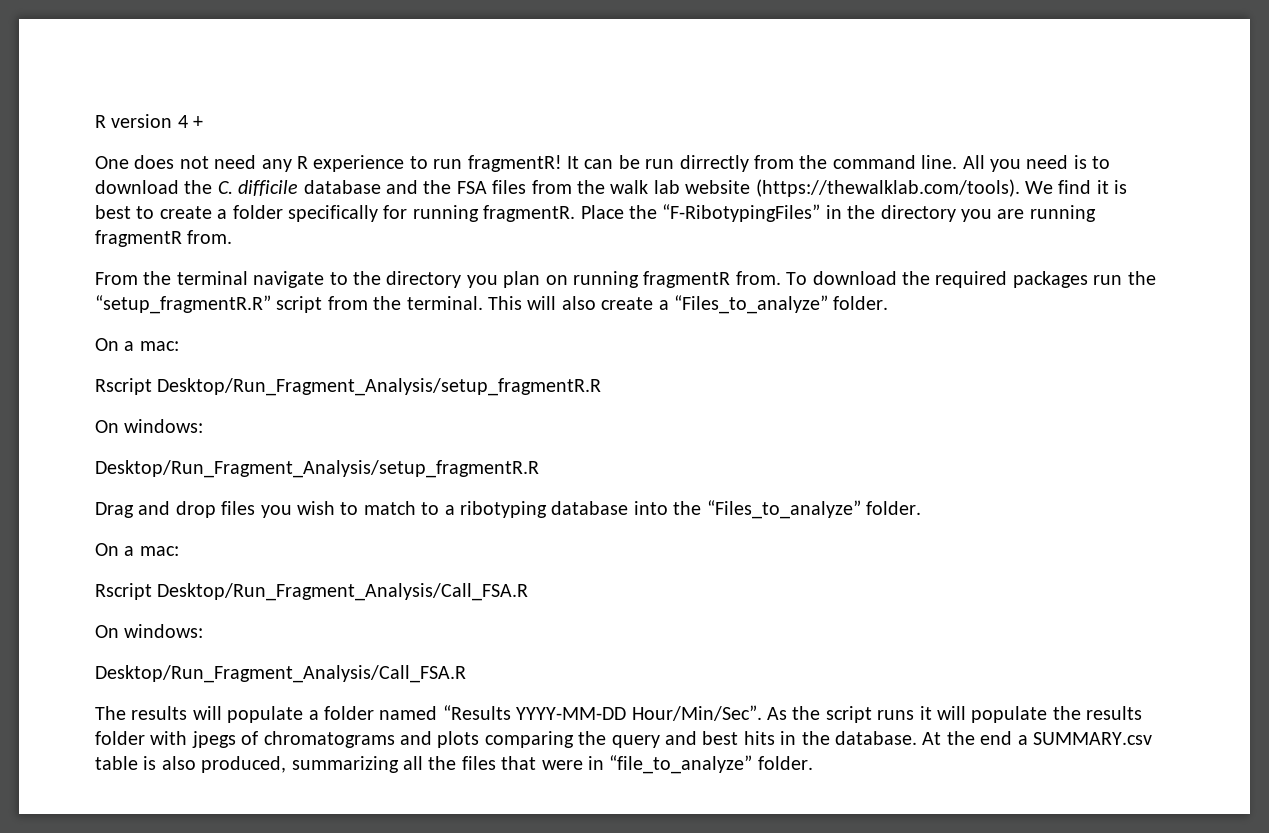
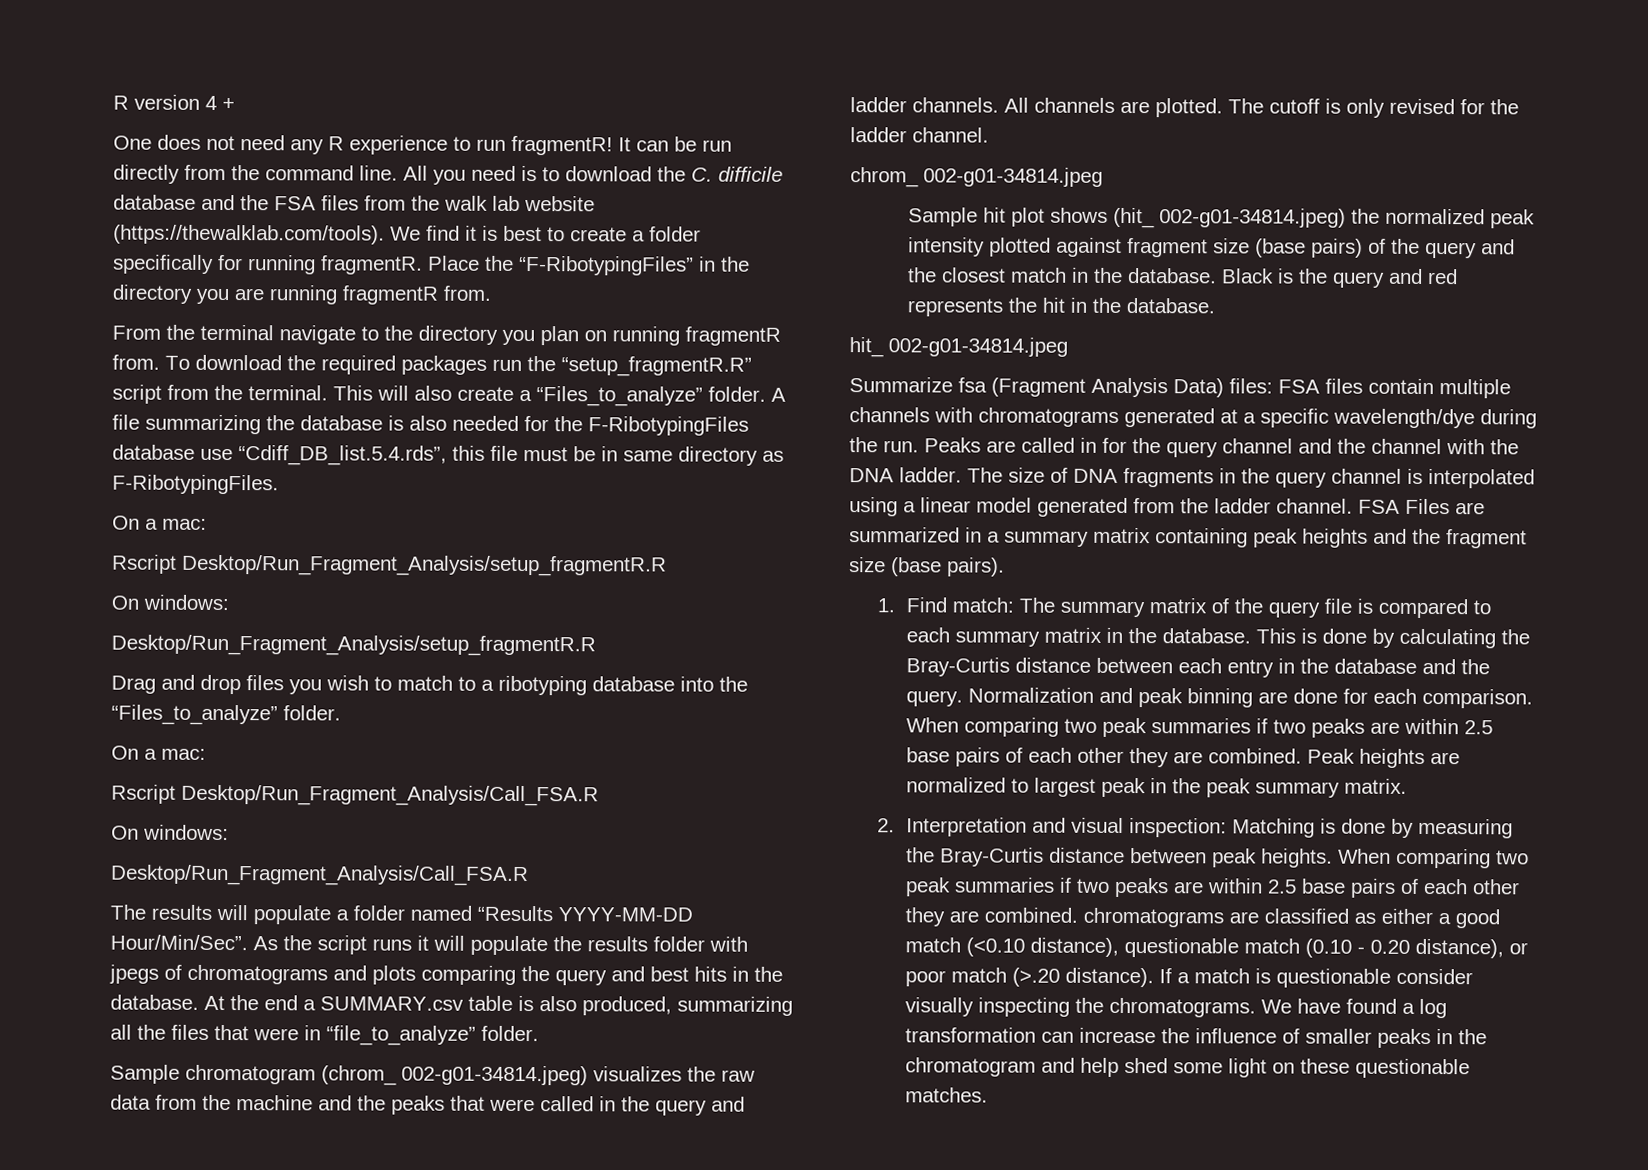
- It can be run dirrectly from the command line.
+ It can be run directly from the command line.
+ A file summarizing the database is also needed for the F-RibotypingFiles database use “Cdiff_DB_list.5.4.rds”, this file must be in same directory as F-RibotypingFiles.
+ Sample chromatogram (chrom_ 002-g01-34814.jpeg) visualizes the raw data from the machine and the peaks that were called in the query and ladder channels. All channels are plotted. The cutoff is only revised for the ladder channel.
+ chrom_ 002-g01-34814.jpeg
+ Sample hit plot shows (hit_ 002-g01-34814.jpeg) the normalized peak intensity plotted against fragment size (base pairs) of the query and the closest match in the database. Black is the query and red represents the hit in the database.
+ hit_ 002-g01-34814.jpeg
+ Summarize fsa (Fragment Analysis Data) files: FSA files contain multiple channels with chromatograms generated at a specific wavelength/dye during the run. Peaks are called in for the query channel and the channel with the DNA ladder. The size of DNA fragments in the query channel is interpolated using a linear model generated from the ladder channel. FSA Files are summarized in a summary matrix containing peak heights and the fragment size (base pairs).
+ 1. Find match: The summary matrix of the query file is compared to each summary matrix in the database. This is done by calculating the Bray-Curtis distance between each entry in the database and the query. Normalization and peak binning are done for each comparison. When comparing two peak summaries if two peaks are within 2.5 base pairs of each other they are combined. Peak heights are normalized to largest peak in the peak summary matrix.
+ 2. Interpretation and visual inspection: Matching is done by measuring the Bray-Curtis distance between peak heights. When comparing two peak summaries if two peaks are within 2.5 base pairs of each other they are combined. chromatograms are classified as either a good match (<0.10 distance), questionable match (0.10 - 0.20 distance), or poor match (>.20 distance). If a match is questionable consider visually inspecting the chromatograms. We have found a log transformation can increase the influence of smaller peaks in the chromatogram and help shed some light on these questionable matches.

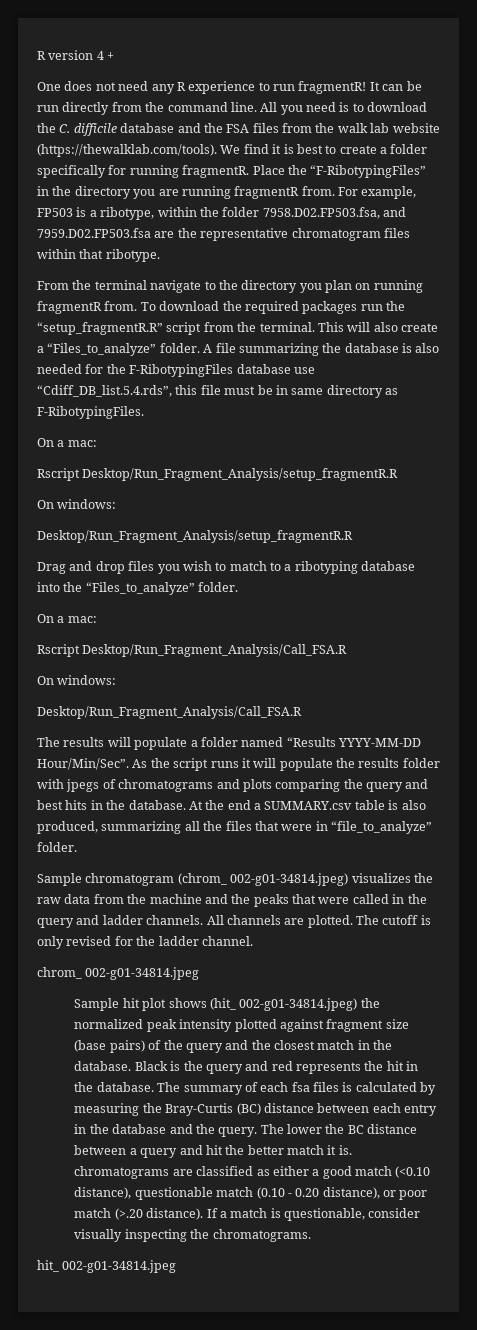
+ For example, FP503 is a ribotype, within the folder 7958.D02.FP503.fsa, and 7959.D02.FP503.fsa are the representative chromatogram files within that ribotype.
- Black is the query and red represents the hit in the database.
- hit_ 002-g01-34814.jpeg
- Summarize fsa (Fragment Analysis Data) files: FSA files contain multiple channels with chromatograms generated at a specific wavelength/dye during the run. Peaks are called in for the query channel and the channel with the DNA ladder. The size of DNA fragments in the query channel is interpolated using a linear model generated from the ladder channel. FSA Files are summarized in a summary matrix containing peak heights and the fragment size (base pairs).
- 1. Find match: The summary matrix of the query file is compared to each summary matrix in the database. This is done by calculating the Bray-Curtis distance between each entry in the database and the query.
+ Black is the query and red represents the hit in the database. The summary of each fsa files is calculated by measuring the Bray-Curtis (BC) distance between each entry in the database and the query.
- Normalization and peak binning are done for each comparison. When comparing two peak summaries if two peaks are within 2.5 base pairs of each other they are combined. Peak heights are normalized to largest peak in the peak summary matrix.
- 2. Interpretation and visual inspection: Matching is done by measuring the Bray-Curtis distance between peak heights. When comparing two peak summaries if two peaks are within 2.5 base pairs of each other they are combined. chromatograms are classified as either a good match (<0.10 distance), questionable match (0.10 - 0.20 distance), or poor match (>.20 distance).
+ The lower the BC distance between a query and hit the better match it is. chromatograms are classified as either a good match (<0.10 distance), questionable match (0.10 - 0.20 distance), or poor match (>.20 distance).
- If a match is questionable consider visually inspecting the chromatograms. We have found a log transformation can increase the influence of smaller peaks in the chromatogram and help shed some light on these questionable matches.
+ If a match is questionable, consider visually inspecting the chromatograms.
+ hit_ 002-g01-34814.jpeg

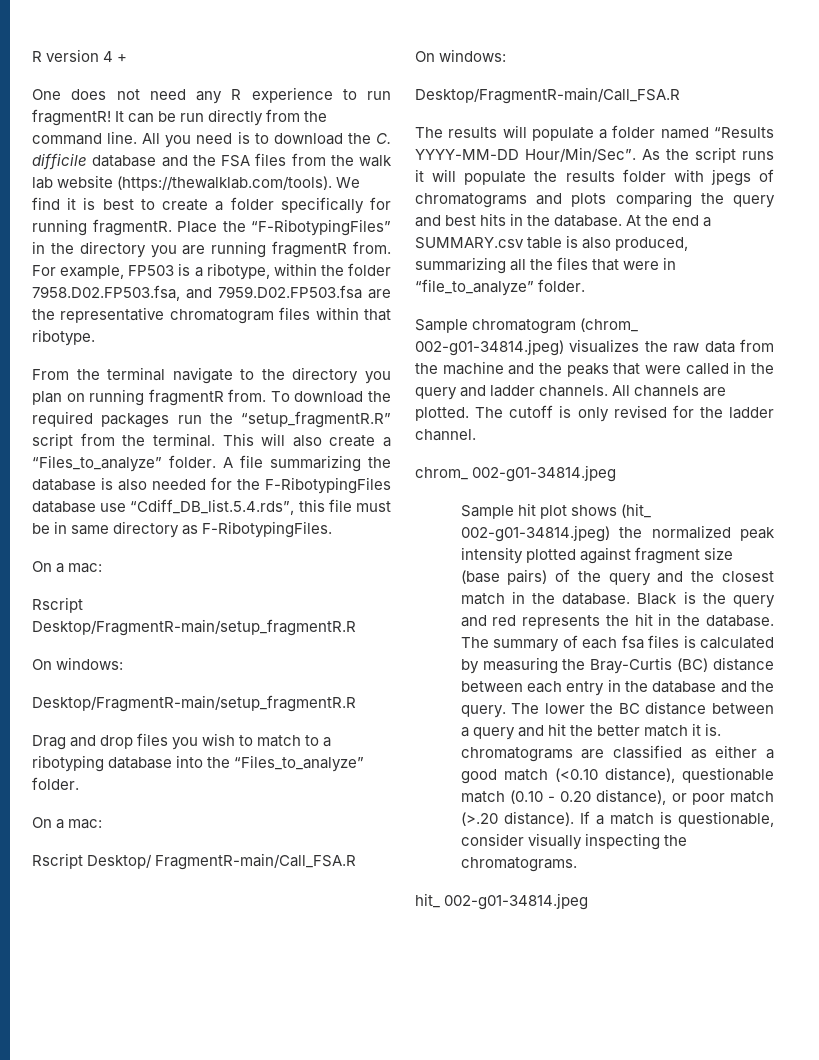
- Rscript Desktop/Run_Fragment_Analysis/setup_fragmentR.R
+ Rscript Desktop/FragmentR-main/setup_fragmentR.R
  On windows:
- Desktop/Run_Fragment_Analysis/setup_fragmentR.R
+ Desktop/FragmentR-main/setup_fragmentR.R
- Rscript Desktop/Run_Fragment_Analysis/Call_FSA.R
+ Rscript Desktop/ FragmentR-main/Call_FSA.R
  On windows:
- Desktop/Run_Fragment_Analysis/Call_FSA.R
+ Desktop/FragmentR-main/Call_FSA.R

